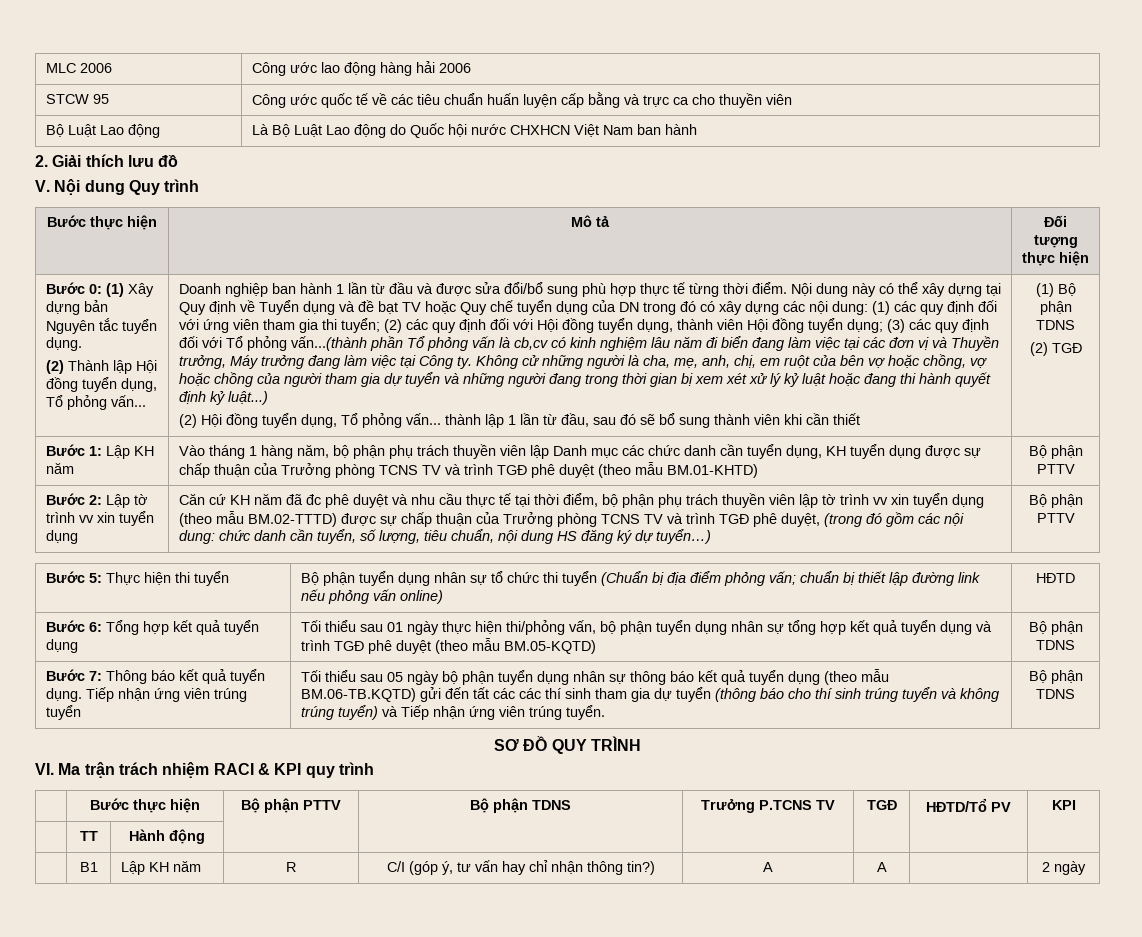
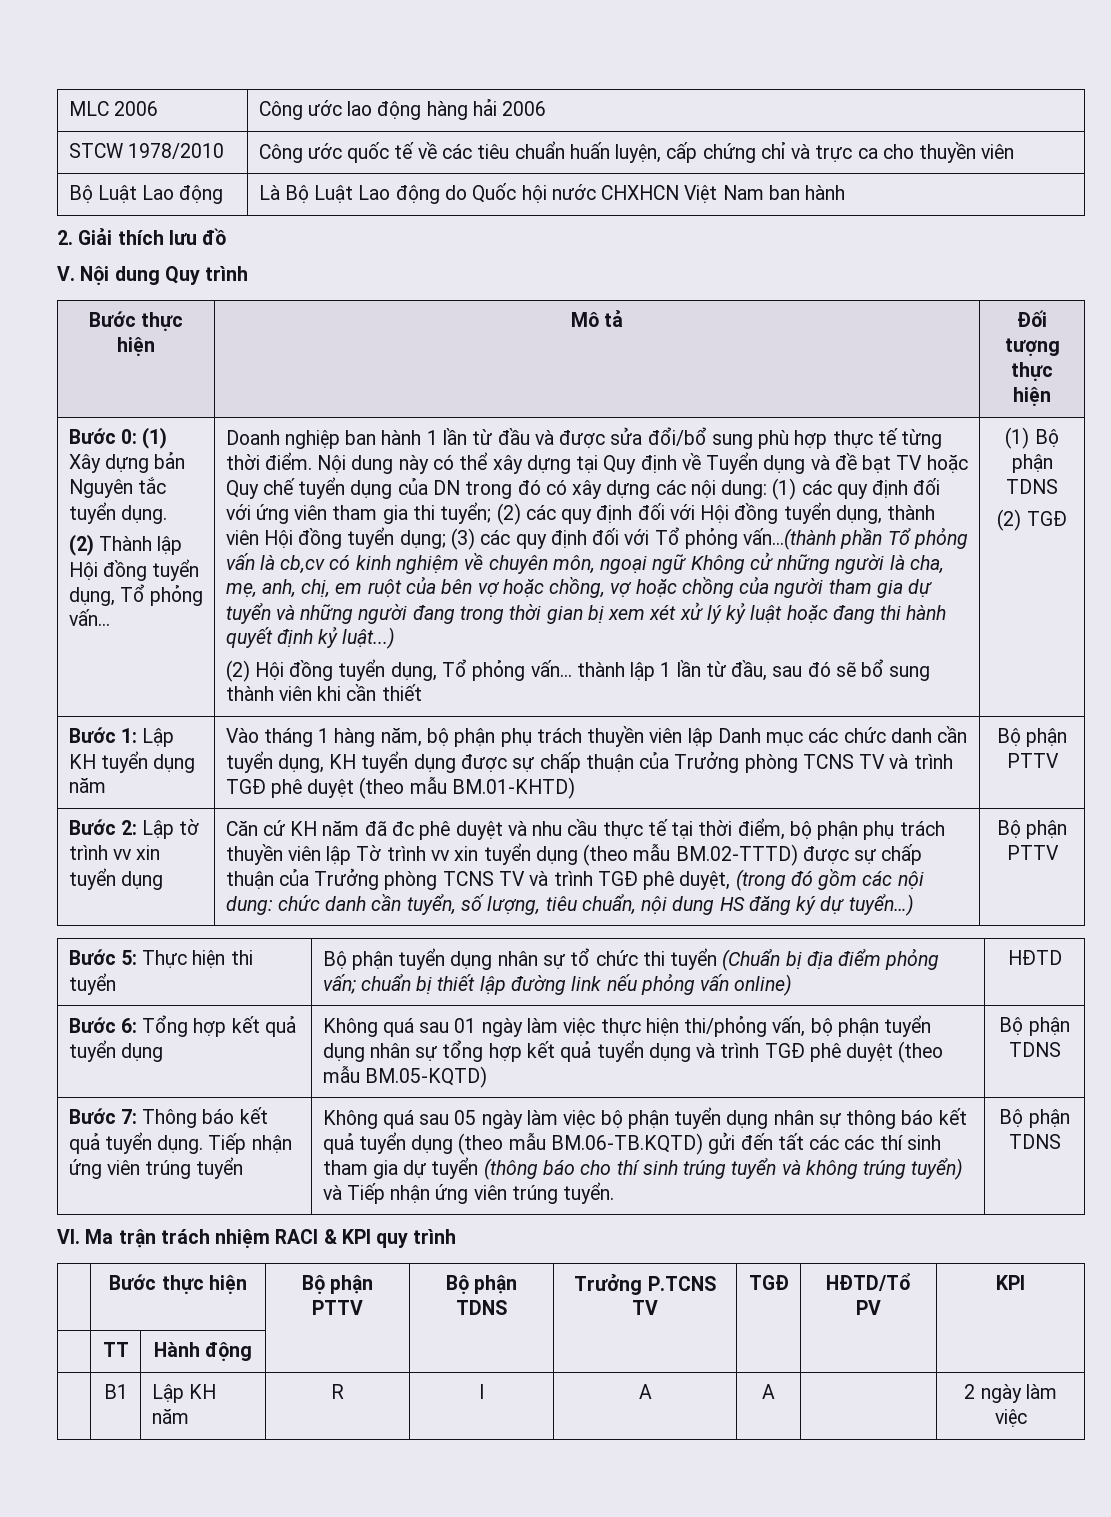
- STCW 95 | Công ước quốc tế về các tiêu chuẩn huấn luyện cấp bằng và trực ca cho thuyền viên
+ STCW 1978/2010 | Công ước quốc tế về các tiêu chuẩn huấn luyện, cấp chứng chỉ và trực ca cho thuyền viên
- (3) các quy định đối với Tổ phỏng vấn...(thành phần Tổ phỏng vấn là cb,cv có kinh nghiệm lâu năm đi biển đang làm việc tại các đơn vị và Thuyền trưởng, Máy trưởng đang làm việc tại Công ty. Không cử những người là cha, mẹ, anh, chị, em ruột của bên vợ hoặc chồng, vợ hoặc chồng của người tham gia dự tuyển và những người đang trong thời gian bị xem xét xử lý kỷ luật hoặc đang thi hành quyết định kỷ luật...)
+ (3) các quy định đối với Tổ phỏng vấn...(thành phần Tổ phỏng vấn là cb,cv có kinh nghiệm về chuyên môn, ngoại ngữ Không cử những người là cha, mẹ, anh, chị, em ruột của bên vợ hoặc chồng, vợ hoặc chồng của người tham gia dự tuyển và những người đang trong thời gian bị xem xét xử lý kỷ luật hoặc đang thi hành quyết định kỷ luật...)
- Bước 1: Lập KH năm
+ Bước 1: Lập KH tuyển dụng năm
- Căn cứ KH năm đã đc phê duyệt và nhu cầu thực tế tại thời điểm, bộ phận phụ trách thuyền viên lập tờ trình vv xin tuyển dụng (theo mẫu BM.02-TTTD) được sự chấp thuận của Trưởng phòng TCNS TV và trình TGĐ phê duyệt, (trong đó gồm các nội dung:
+ Căn cứ KH năm đã đc phê duyệt và nhu cầu thực tế tại thời điểm, bộ phận phụ trách thuyền viên lập Tờ trình vv xin tuyển dụng (theo mẫu BM.02-TTTD) được sự chấp thuận của Trưởng phòng TCNS TV và trình TGĐ phê duyệt, (trong đó gồm các nội dung:
- Tối thiểu sau 01 ngày thực hiện thi/phỏng vấn, bộ phận tuyển dụng nhân sự tổng hợp kết quả tuyển dụng và trình TGĐ phê duyệt (theo mẫu BM.05-KQTD)
+ Không quá sau 01 ngày làm việc thực hiện thi/phỏng vấn, bộ phận tuyển dụng nhân sự tổng hợp kết quả tuyển dụng và trình TGĐ phê duyệt (theo mẫu BM.05-KQTD)
- Tối thiểu sau 05 ngày bộ phận tuyển dụng nhân sự thông báo kết quả tuyển dụng (theo mẫu BM.06-TB.KQTD) gửi đến tất các các thí sinh tham gia dự tuyển (thông báo cho thí sinh trúng tuyển và không trúng tuyển) và Tiếp nhận ứng viên trúng tuyển.
+ Không quá sau 05 ngày làm việc bộ phận tuyển dụng nhân sự thông báo kết quả tuyển dụng (theo mẫu BM.06-TB.KQTD) gửi đến tất các các thí sinh tham gia dự tuyển (thông báo cho thí sinh trúng tuyển và không trúng tuyển) và Tiếp nhận ứng viên trúng tuyển.
- SƠ ĐỒ QUY TRÌNH
- | B1 | Lập KH năm | R | C/I (góp ý, tư vấn hay chỉ nhận thông tin?) | A | A | | 2 ngày
+ | B1 | Lập KH năm | R | I | A | A | | 2 ngày làm việc

